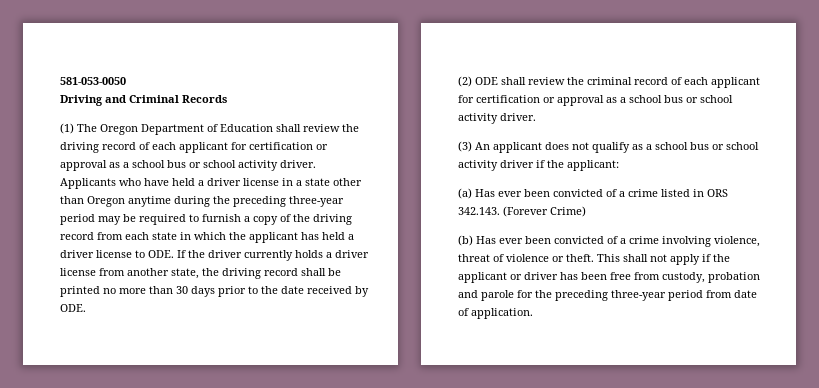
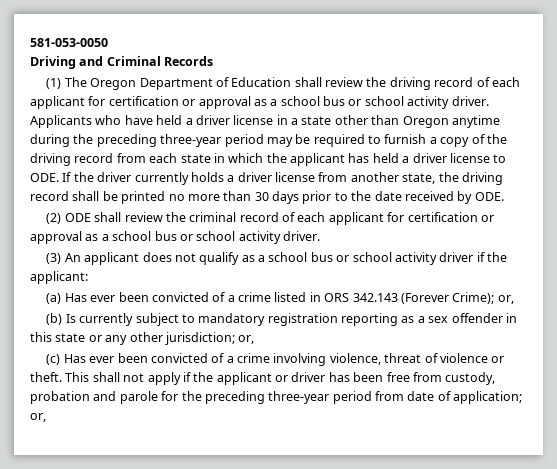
- (a) Has ever been convicted of a crime listed in ORS 342.143. (Forever Crime)
- (b) Has ever been convicted of a crime involving violence, threat of violence or theft.
+ (a) Has ever been convicted of a crime listed in ORS 342.143 (Forever Crime); or,
+ (b) Is currently subject to mandatory registration reporting as a sex offender in this state or any other jurisdiction; or,
+ (c) Has ever been convicted of a crime involving violence, threat of violence or theft.
- This shall not apply if the applicant or driver has been free from custody, probation and parole for the preceding three-year period from date of application.
+ This shall not apply if the applicant or driver has been free from custody, probation and parole for the preceding three-year period from date of application; or,

